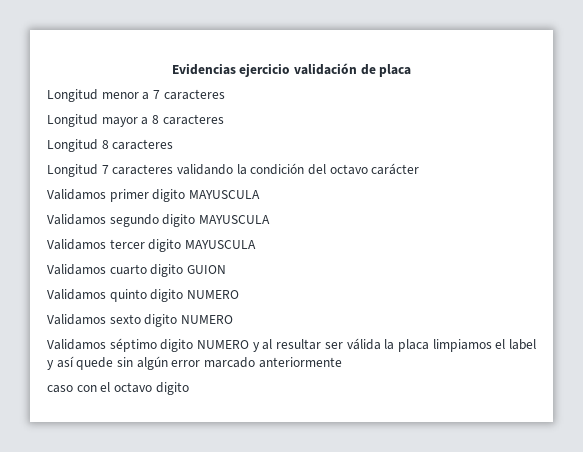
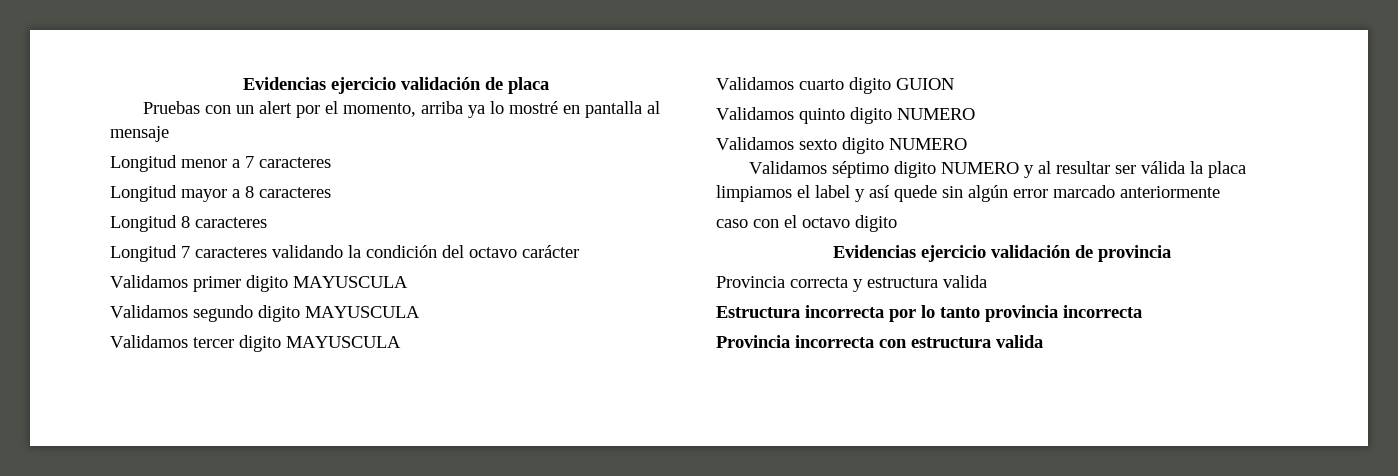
+ Pruebas con un alert por el momento, arriba ya lo mostré en pantalla al mensaje
+ Evidencias ejercicio validación de provincia
+ Provincia correcta y estructura valida
+ Estructura incorrecta por lo tanto provincia incorrecta
+ Provincia incorrecta con estructura valida

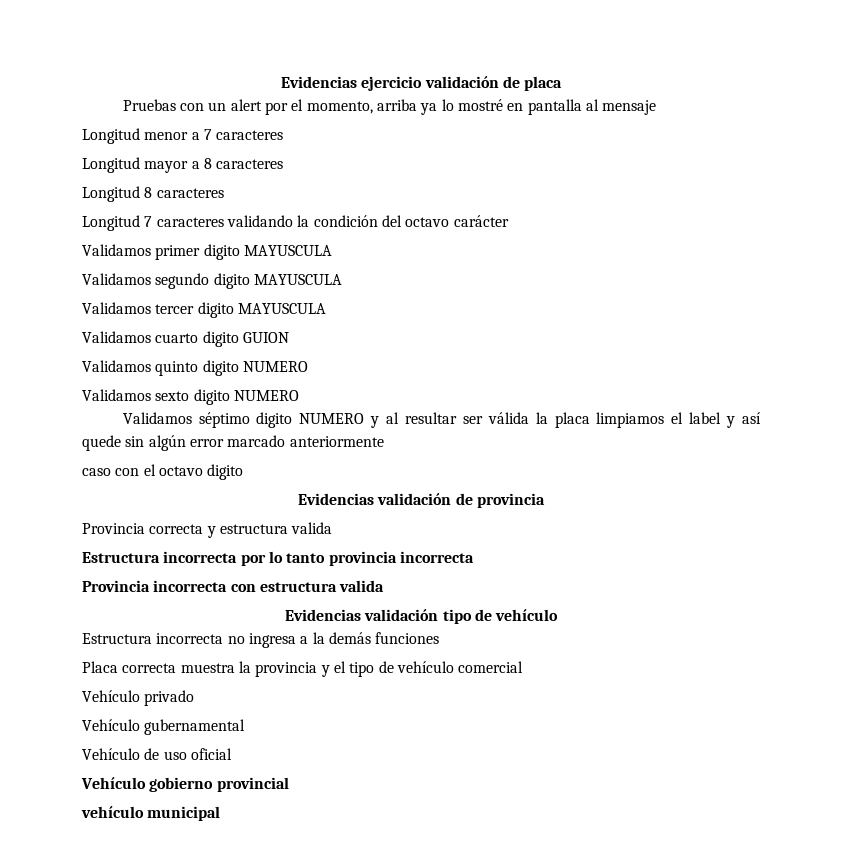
- Evidencias ejercicio validación de provincia
+ Evidencias validación de provincia
+ Evidencias validación tipo de vehículo
+ Estructura incorrecta no ingresa a la demás funciones
+ Placa correcta muestra la provincia y el tipo de vehículo comercial
+ Vehículo privado
+ Vehículo gubernamental
+ Vehículo de uso oficial
+ Vehículo gobierno provincial
+ vehículo municipal

